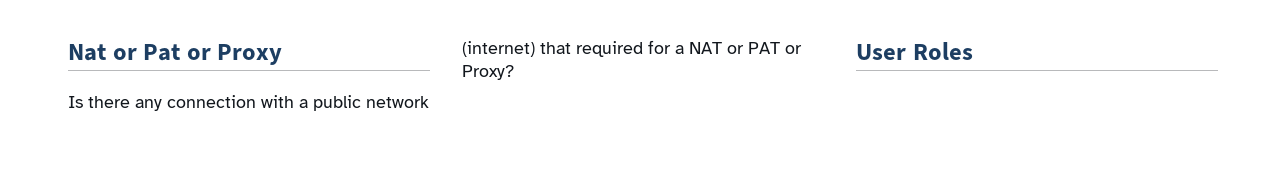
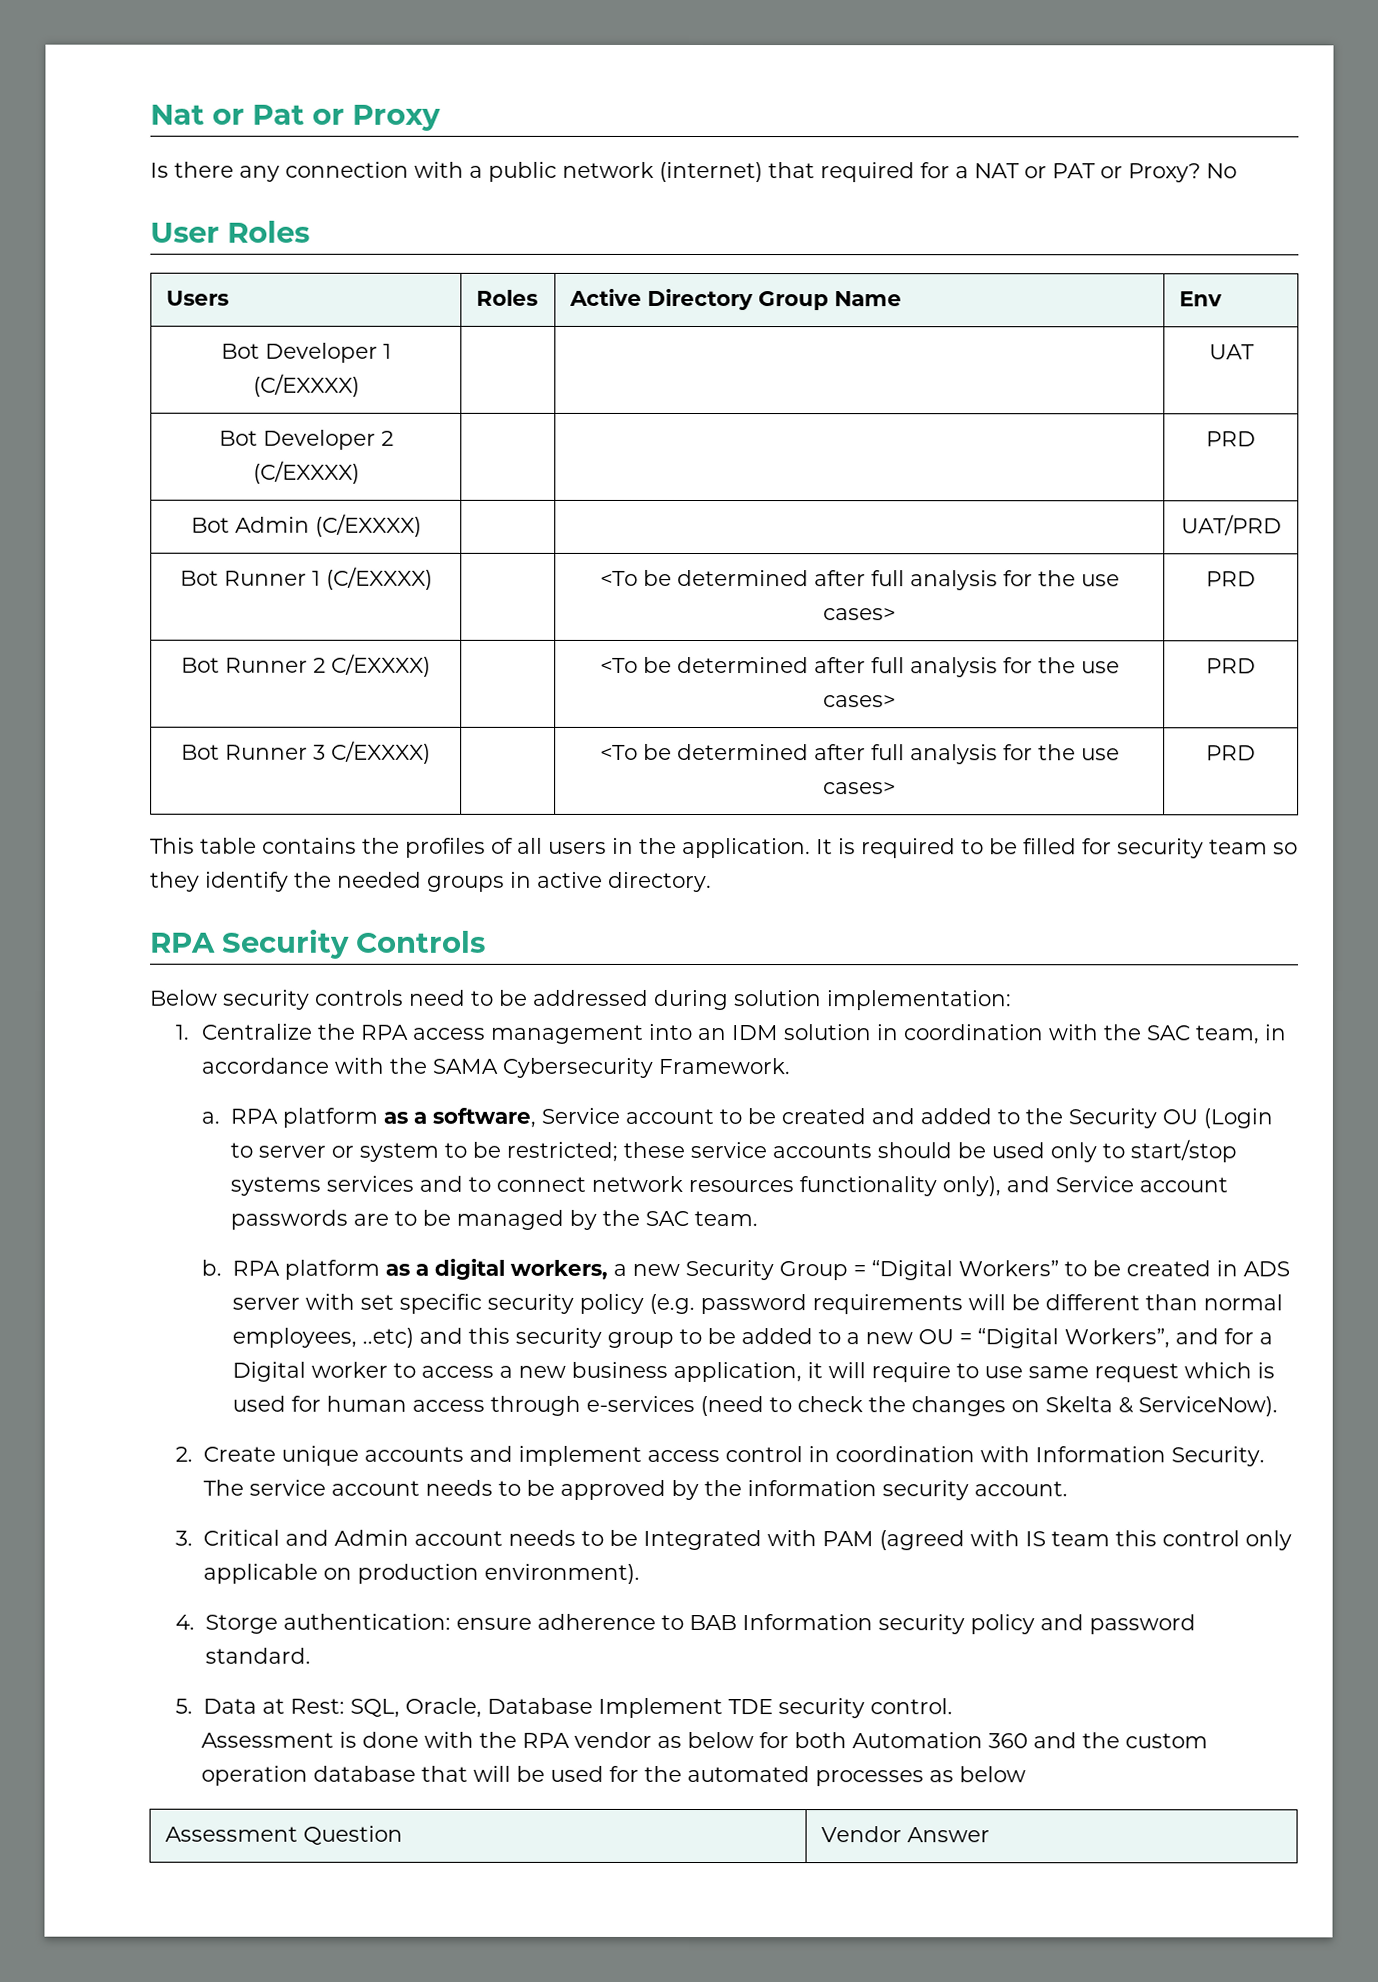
+ No
+ Users | Roles | Active Directory Group Name | Env
+ Bot Developer 1 (C/EXXXX) | | | UAT
+ Bot Developer 2 (C/EXXXX) | | | PRD
+ Bot Admin (C/EXXXX) | | | UAT/PRD
+ Bot Runner 1 (C/EXXXX) | | <To be determined after full analysis for the use cases> | PRD
+ Bot Runner 2 C/EXXXX) | | <To be determined after full analysis for the use cases> | PRD
+ Bot Runner 3 C/EXXXX) | | <To be determined after full analysis for the use cases> | PRD
+ This table contains the profiles of all users in the application. It is required to be filled for security team so they identify the needed groups in active directory.
+ RPA Security Controls
+ Below security controls need to be addressed during solution implementation:
+ 1. Centralize the RPA access management into an IDM solution in coordination with the SAC team, in accordance with the SAMA Cybersecurity Framework.
+ a. RPA platform as a software, Service account to be created and added to the Security OU (Login to server or system to be restricted; these service accounts should be used only to start/stop systems services and to connect network resources functionality only), and Service account passwords are to be managed by the SAC team.
+ b. RPA platform as a digital workers, a new Security Group = “Digital Workers” to be created in ADS server with set specific security policy (e.g. password requirements will be different than normal employees, ..etc) and this security group to be added to a new OU = “Digital Workers”, and for a Digital worker to access a new business application, it will require to use same request which is used for human access through e-services (need to check the changes on Skelta & ServiceNow).
+ 2. Create unique accounts and implement access control in coordination with Information Security. The service account needs to be approved by the information security account.
+ 3. Critical and Admin account needs to be Integrated with PAM (agreed with IS team this control only applicable on production environment).
+ 4. Storge authentication: ensure adherence to BAB Information security policy and password standard.
+ 5. Data at Rest: SQL, Oracle, Database Implement TDE security control.
+ Assessment is done with the RPA vendor as below for both Automation 360 and the custom operation database that will be used for the automated processes as below
+ Assessment Question | Vendor Answer

